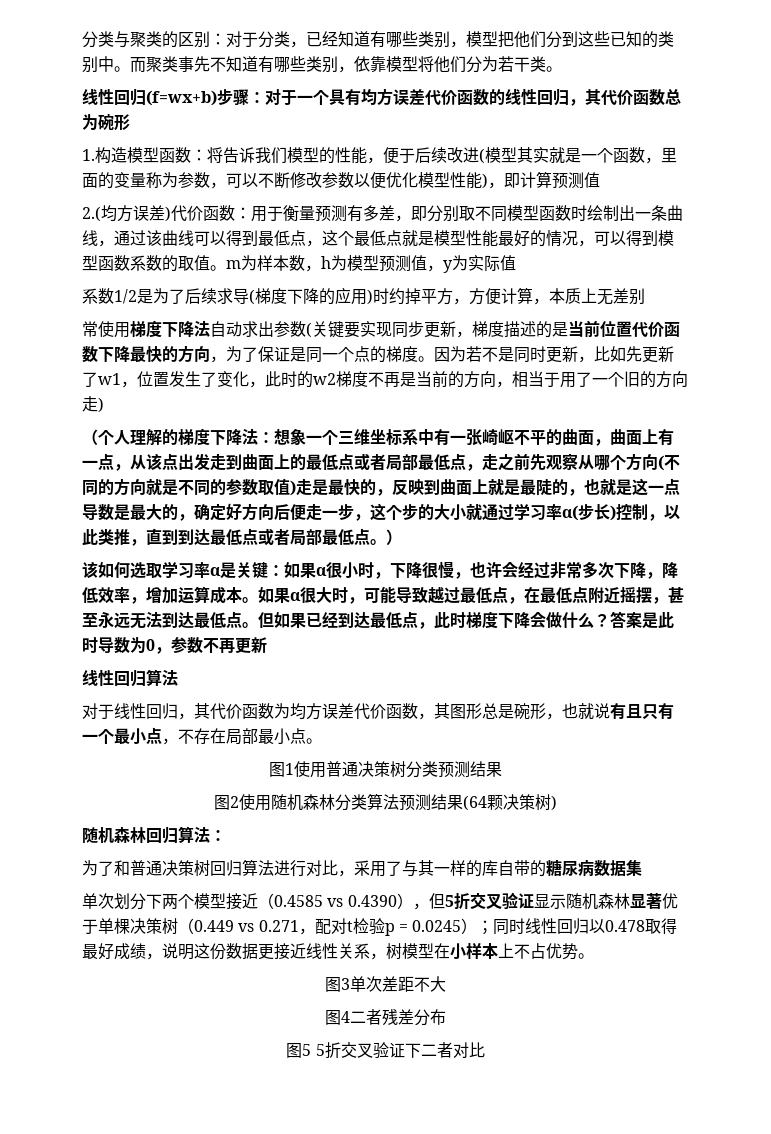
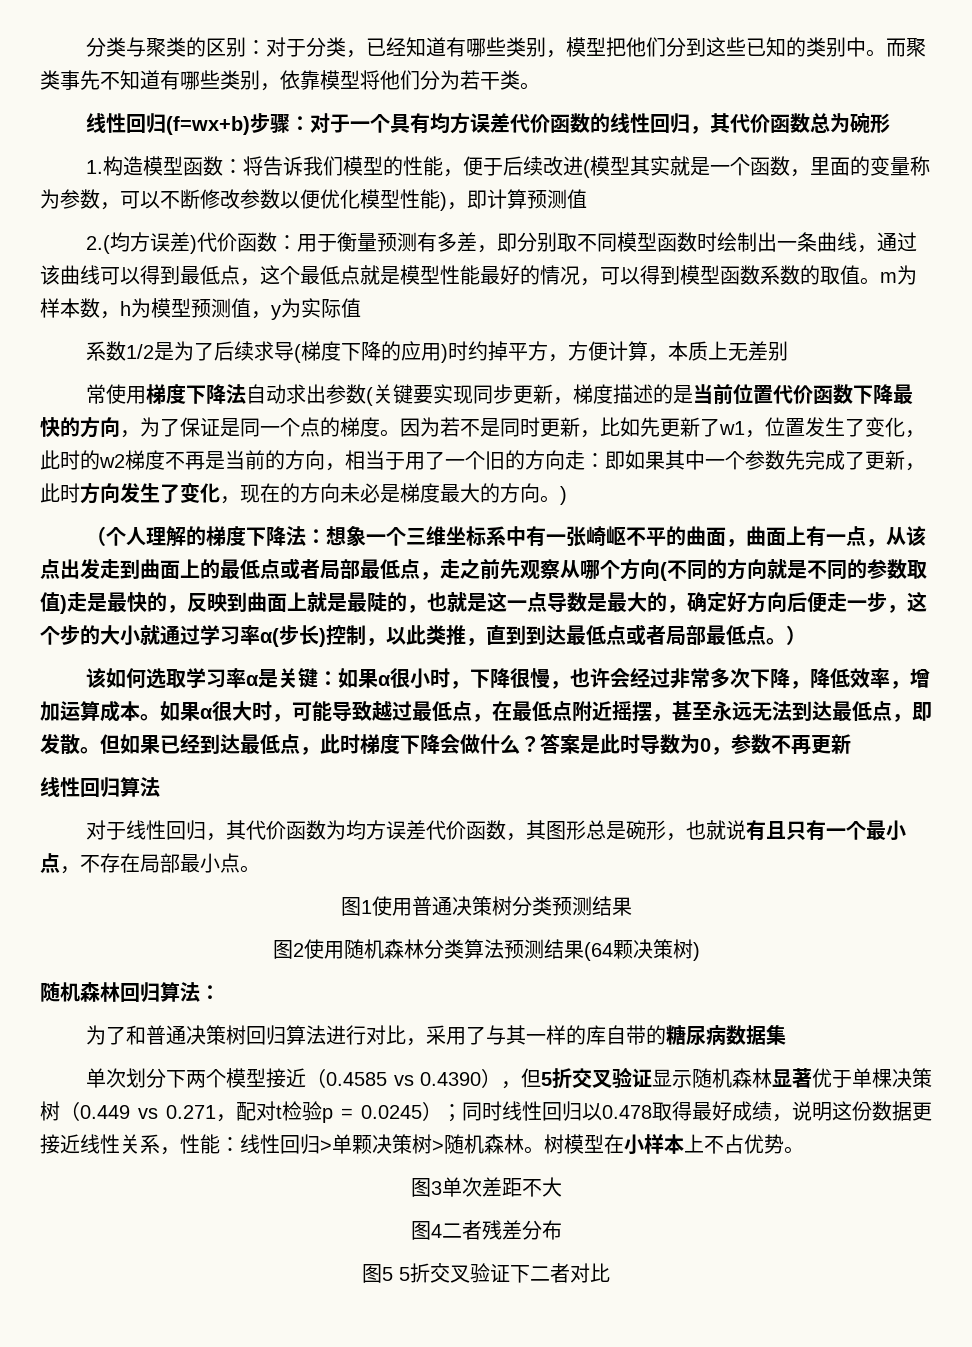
- 因为若不是同时更新，比如先更新了w1，位置发生了变化，此时的w2梯度不再是当前的方向，相当于用了一个旧的方向走)
+ 因为若不是同时更新，比如先更新了w1，位置发生了变化，此时的w2梯度不再是当前的方向，相当于用了一个旧的方向走：即如果其中一个参数先完成了更新，此时方向发生了变化，现在的方向未必是梯度最大的方向。)
- 如果α很大时，可能导致越过最低点，在最低点附近摇摆，甚至永远无法到达最低点。
+ 如果α很大时，可能导致越过最低点，在最低点附近摇摆，甚至永远无法到达最低点，即发散。
- 单次划分下两个模型接近（0.4585 vs 0.4390），但5折交叉验证显示随机森林显著优于单棵决策树（0.449 vs 0.271，配对t检验p = 0.0245）；同时线性回归以0.478取得最好成绩，说明这份数据更接近线性关系，树模型在小样本上不占优势。
+ 单次划分下两个模型接近（0.4585 vs 0.4390），但5折交叉验证显示随机森林显著优于单棵决策树（0.449 vs 0.271，配对t检验p = 0.0245）；同时线性回归以0.478取得最好成绩，说明这份数据更接近线性关系，性能：线性回归>单颗决策树>随机森林。树模型在小样本上不占优势。

